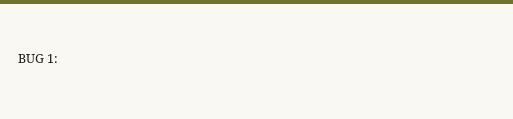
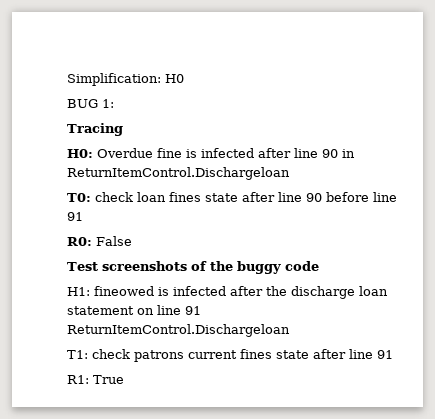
+ Simplification: H0
+ Tracing
+ H0: Overdue fine is infected after line 90 in ReturnItemControl.Dischargeloan
+ T0: check loan fines state after line 90 before line 91
+ R0: False
+ Test screenshots of the buggy code
+ H1: fineowed is infected after the discharge loan statement on line 91 ReturnItemControl.Dischargeloan
+ T1: check patrons current fines state after line 91
+ R1: True

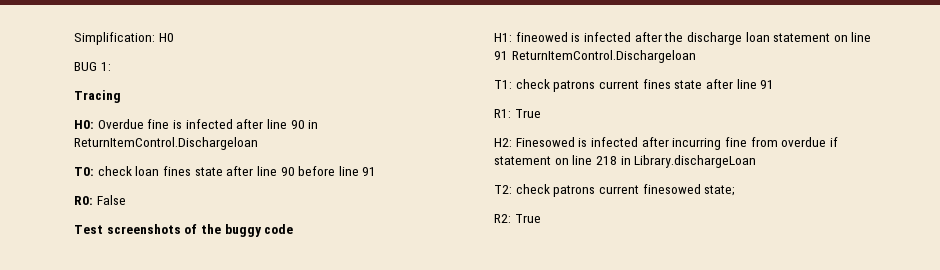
+ H2: Finesowed is infected after incurring fine from overdue if statement on line 218 in Library.dischargeLoan
+ T2: check patrons current finesowed state;
+ R2: True

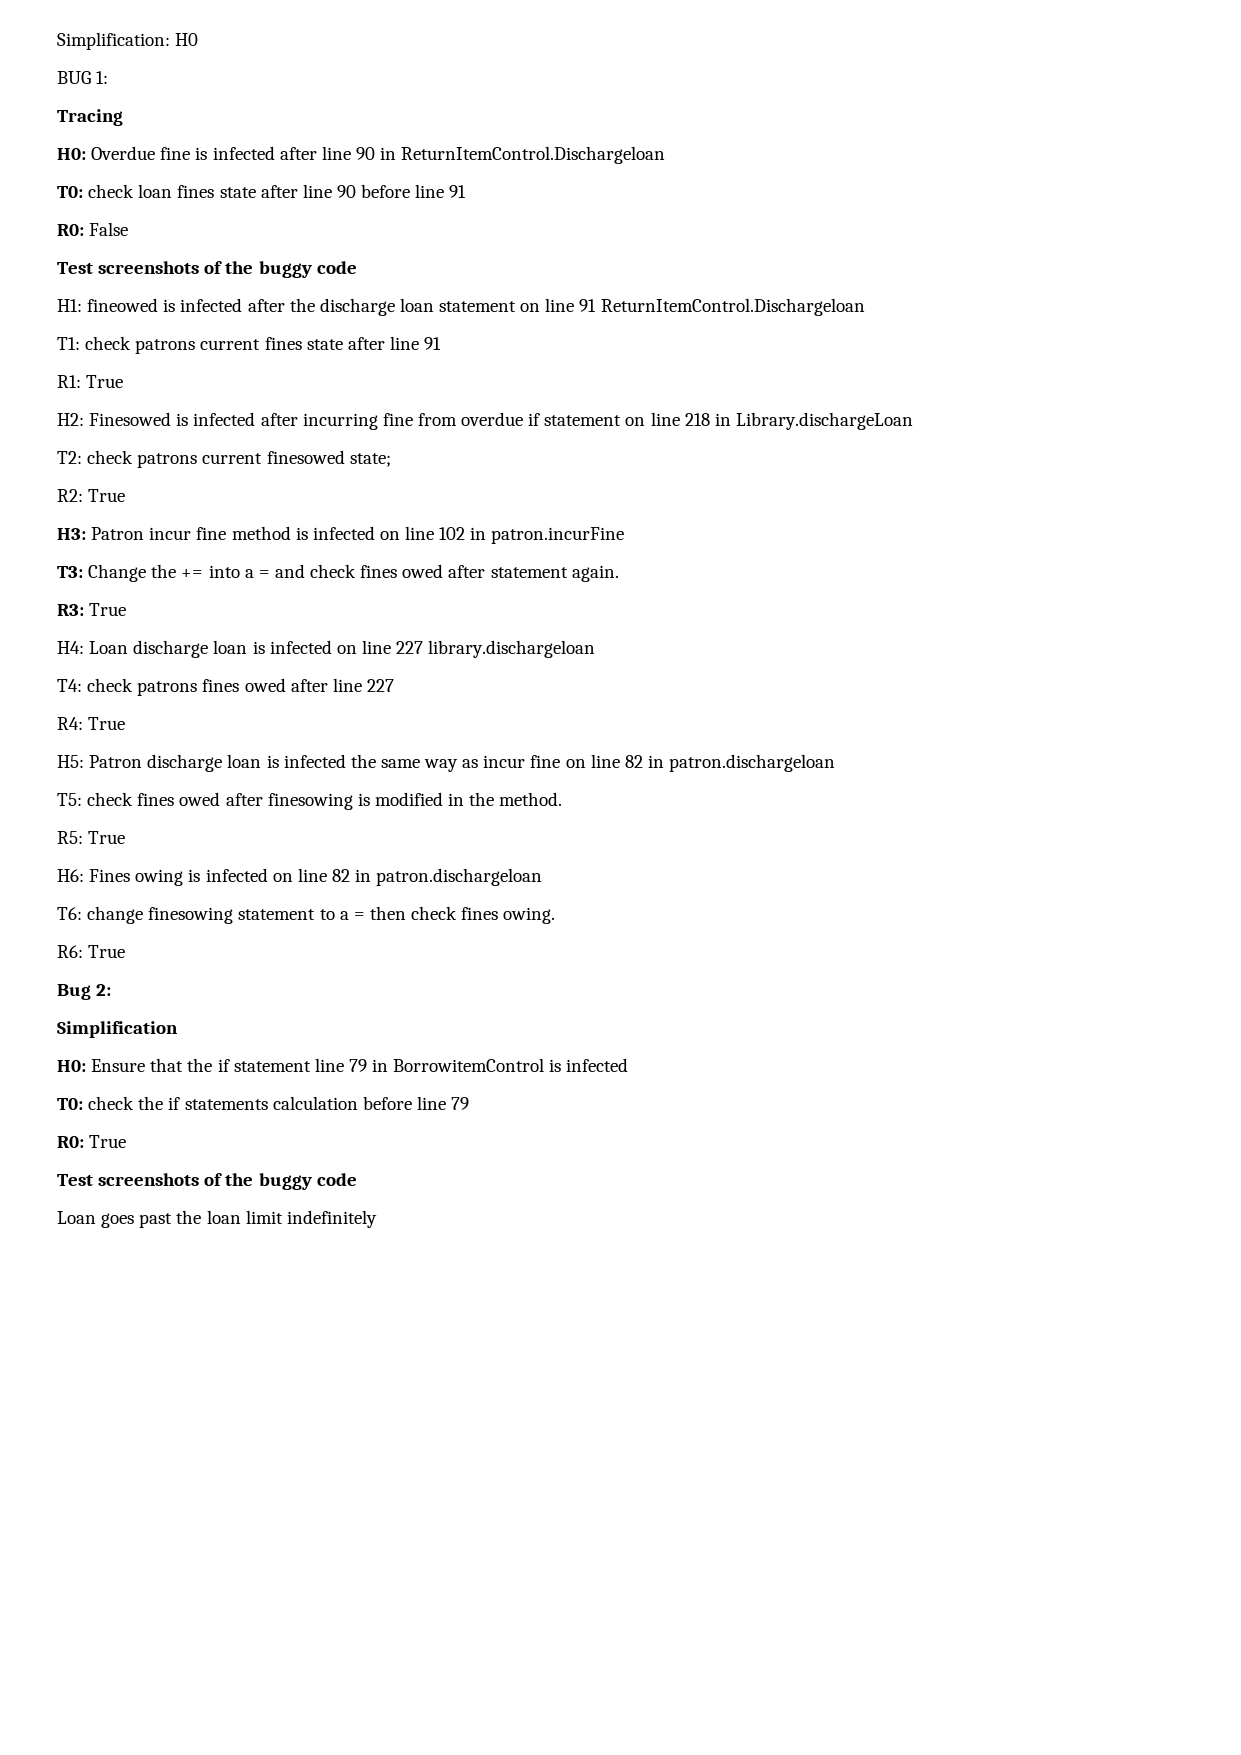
+ H3: Patron incur fine method is infected on line 102 in patron.incurFine
+ T3: Change the += into a = and check fines owed after statement again.
+ R3: True
+ H4: Loan discharge loan is infected on line 227 library.dischargeloan
+ T4: check patrons fines owed after line 227
+ R4: True
+ H5: Patron discharge loan is infected the same way as incur fine on line 82 in patron.dischargeloan
+ T5: check fines owed after finesowing is modified in the method.
+ R5: True
+ H6: Fines owing is infected on line 82 in patron.dischargeloan
+ T6: change finesowing statement to a = then check fines owing.
+ R6: True
+ Bug 2:
+ Simplification
+ H0: Ensure that the if statement line 79 in BorrowitemControl is infected
+ T0: check the if statements calculation before line 79
+ R0: True
+ Test screenshots of the buggy code
+ Loan goes past the loan limit indefinitely

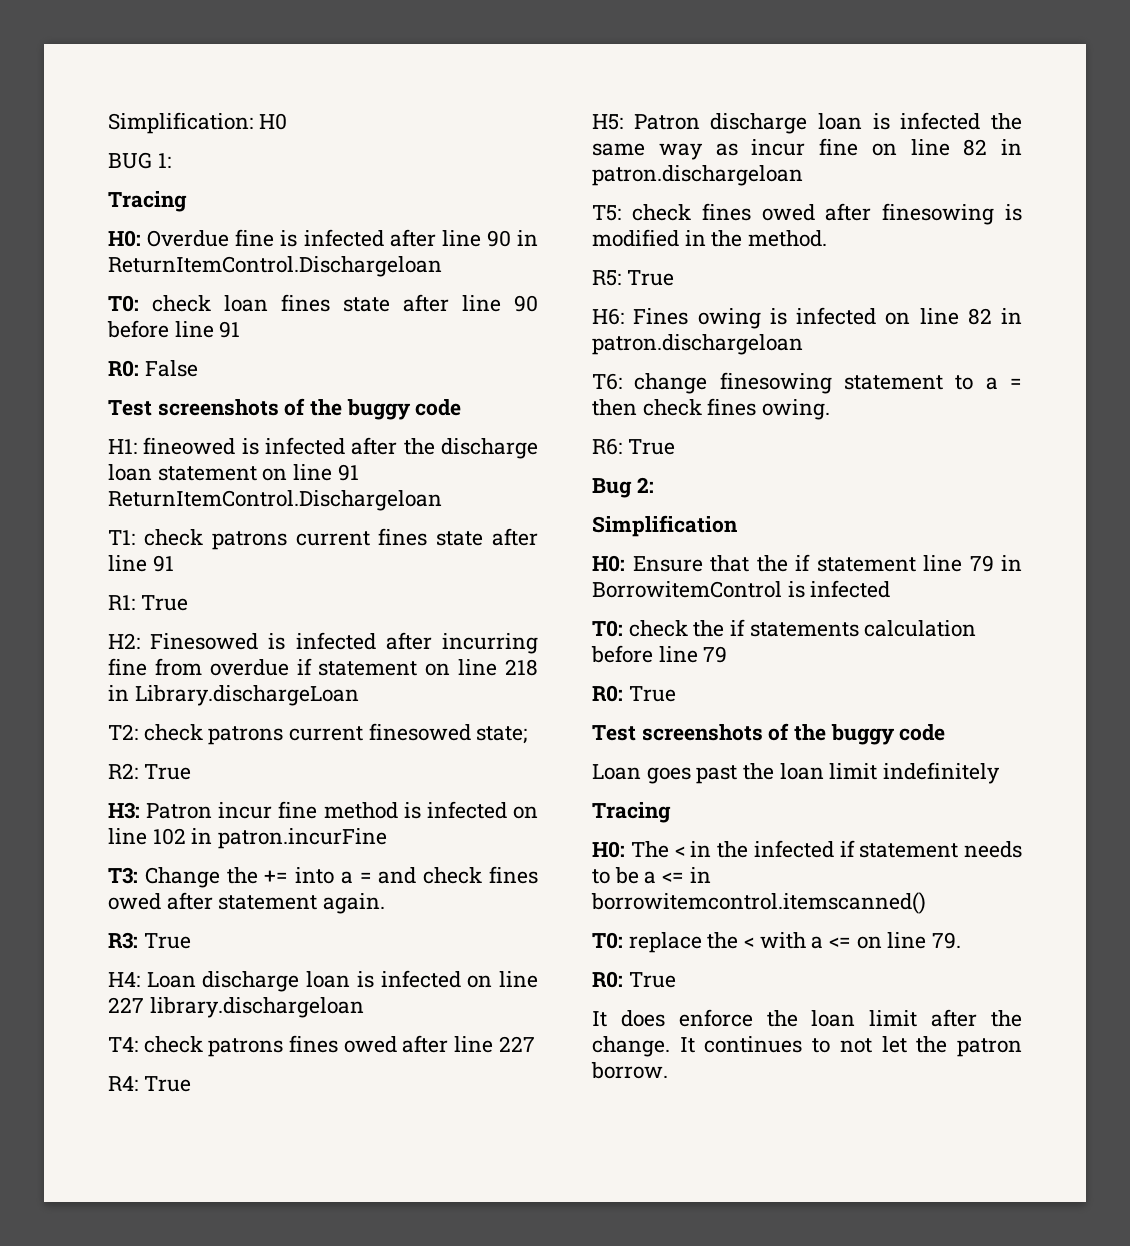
  Loan goes past the loan limit indefinitely
+ Tracing
+ H0: The < in the infected if statement needs to be a <= in borrowitemcontrol.itemscanned()
+ T0: replace the < with a <= on line 79.
+ R0: True
+ It does enforce the loan limit after the change. It continues to not let the patron borrow.

